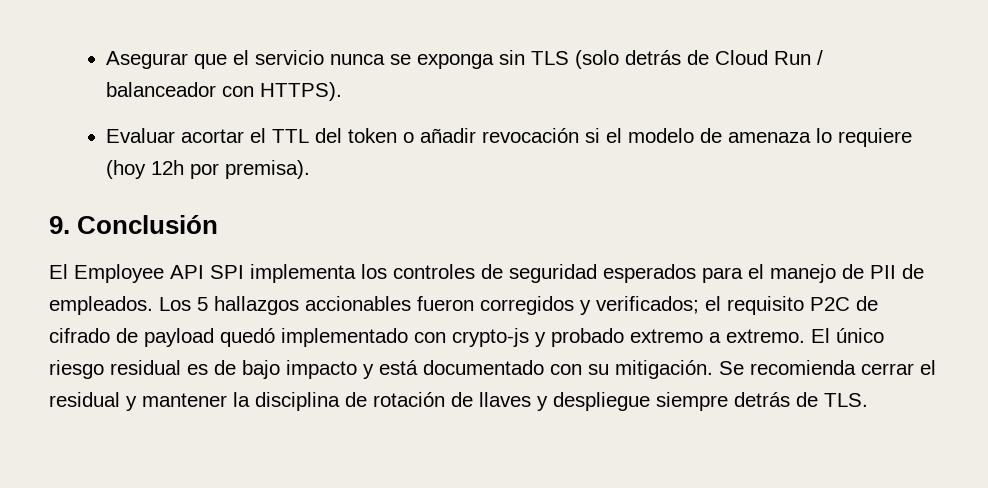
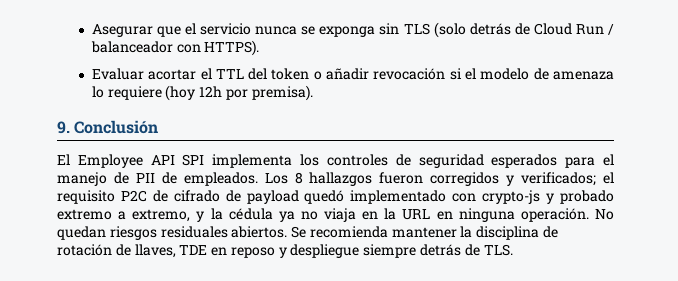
- Los 5 hallazgos accionables fueron corregidos y verificados; el requisito P2C de cifrado de payload quedó implementado con crypto-js y probado extremo a extremo. El único riesgo residual es de bajo impacto y está documentado con su mitigación. Se recomienda cerrar el residual y mantener la disciplina de rotación de llaves y despliegue siempre detrás de TLS.
+ Los 8 hallazgos fueron corregidos y verificados; el requisito P2C de cifrado de payload quedó implementado con crypto-js y probado extremo a extremo, y la cédula ya no viaja en la URL en ninguna operación. No quedan riesgos residuales abiertos. Se recomienda mantener la disciplina de rotación de llaves, TDE en reposo y despliegue siempre detrás de TLS.

